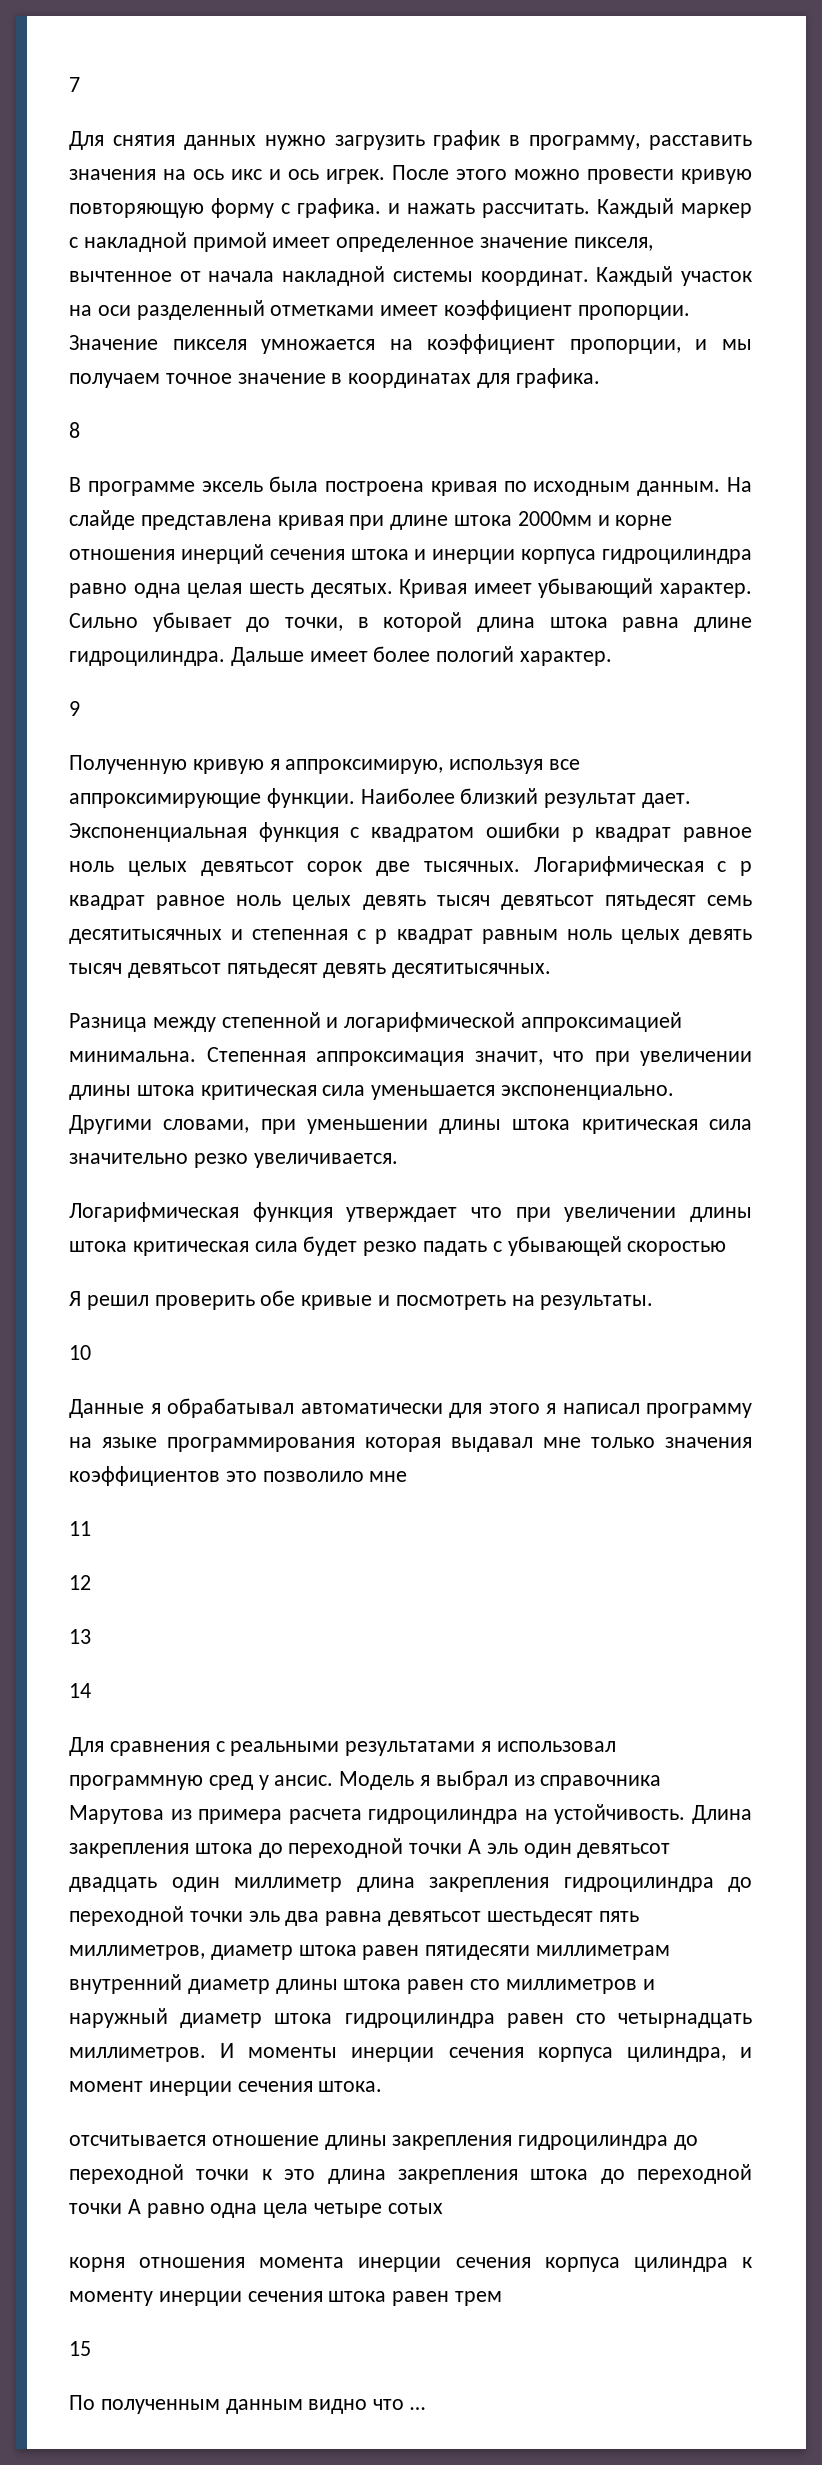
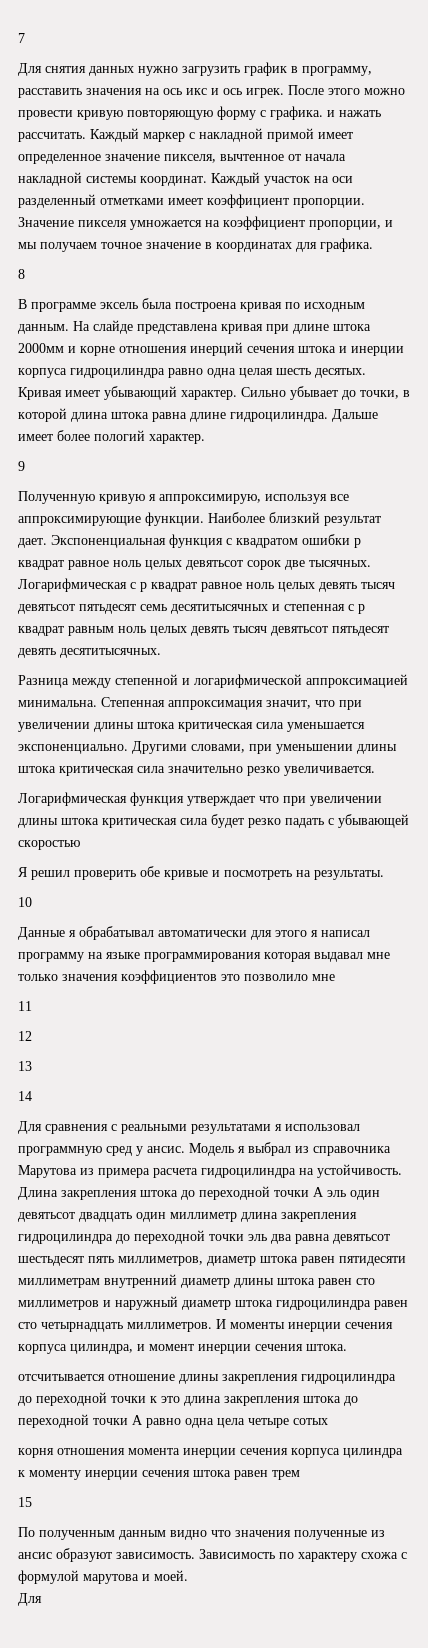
- По полученным данным видно что …
+ По полученным данным видно что значения полученные из ансис образуют зависимость. Зависимость по характеру схожа с формулой марутова и моей.
+ Для

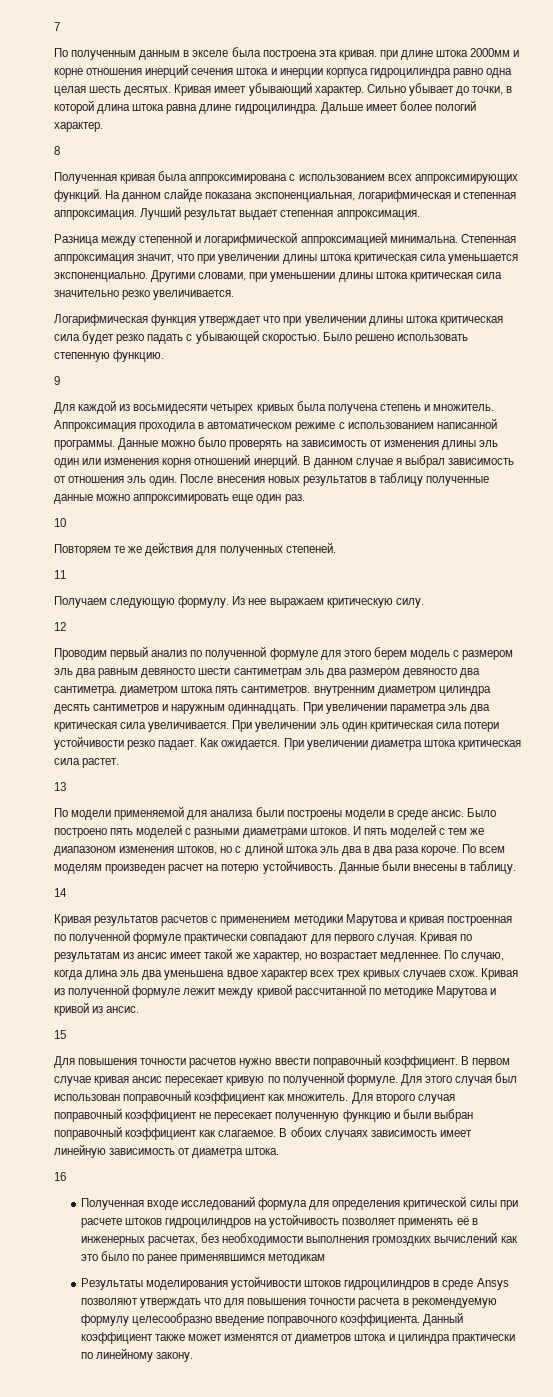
- Для снятия данных нужно загрузить график в программу, расставить значения на ось икс и ось игрек. После этого можно провести кривую повторяющую форму с графика. и нажать рассчитать. Каждый маркер с накладной примой имеет определенное значение пикселя, вычтенное от начала накладной системы координат. Каждый участок на оси разделенный отметками имеет коэффициент пропорции. Значение пикселя умножается на коэффициент пропорции, и мы получаем точное значение в координатах для графика.
- 8
- В программе эксель была построена кривая по исходным данным. На слайде представлена кривая при длине штока 2000мм и корне отношения инерций сечения штока и инерции корпуса гидроцилиндра равно одна целая шесть десятых.
+ По полученным данным в экселе была построена эта кривая. при длине штока 2000мм и корне отношения инерций сечения штока и инерции корпуса гидроцилиндра равно одна целая шесть десятых.
- 9
- Полученную кривую я аппроксимирую, используя все аппроксимирующие функции. Наиболее близкий результат дает. Экспоненциальная функция с квадратом ошибки р квадрат равное ноль целых девятьсот сорок две тысячных. Логарифмическая с р квадрат равное ноль целых девять тысяч девятьсот пятьдесят семь десятитысячных и степенная с р квадрат равным ноль целых девять тысяч девятьсот пятьдесят девять десятитысячных.
+ 8
+ Полученная кривая была аппроксимирована с использованием всех аппроксимирующих функций. На данном слайде показана экспоненциальная, логарифмическая и степенная аппроксимация. Лучший результат выдает степенная аппроксимация.
- Логарифмическая функция утверждает что при увеличении длины штока критическая сила будет резко падать с убывающей скоростью
- Я решил проверить обе кривые и посмотреть на результаты.
+ Логарифмическая функция утверждает что при увеличении длины штока критическая сила будет резко падать с убывающей скоростью. Было решено использовать степенную функцию.
+ 9
+ Для каждой из восьмидесяти четырех кривых была получена степень и множитель. Аппроксимация проходила в автоматическом режиме с использованием написанной программы. Данные можно было проверять на зависимость от изменения длины эль один или изменения корня отношений инерций. В данном случае я выбрал зависимость от отношения эль один. После внесения новых результатов в таблицу полученные данные можно аппроксимировать еще один раз.
  10
- Данные я обрабатывал автоматически для этого я написал программу на языке программирования которая выдавал мне только значения коэффициентов это позволило мне
+ Повторяем те же действия для полученных степеней.
  11
+ Получаем следующую формулу. Из нее выражаем критическую силу.
  12
+ Проводим первый анализ по полученной формуле для этого берем модель с размером эль два равным девяносто шести сантиметрам эль два размером девяносто два сантиметра. диаметром штока пять сантиметров. внутренним диаметром цилиндра десять сантиметров и наружным одиннадцать. При увеличении параметра эль два критическая сила увеличивается. При увеличении эль один критическая сила потери устойчивости резко падает. Как ожидается. При увеличении диаметра штока критическая сила растет.
  13
+ По модели применяемой для анализа были построены модели в среде ансис. Было построено пять моделей с разными диаметрами штоков. И пять моделей с тем же диапазоном изменения штоков, но с длиной штока эль два в два раза короче. По всем моделям произведен расчет на потерю устойчивость. Данные были внесены в таблицу.
  14
- Для сравнения с реальными результатами я использовал программную сред у ансис. Модель я выбрал из справочника Марутова из примера расчета гидроцилиндра на устойчивость. Длина закрепления штока до переходной точки А эль один девятьсот двадцать один миллиметр длина закрепления гидроцилиндра до переходной точки эль два равна девятьсот шестьдесят пять миллиметров, диаметр штока равен пятидесяти миллиметрам внутренний диаметр длины штока равен сто миллиметров и наружный диаметр штока гидроцилиндра равен сто четырнадцать миллиметров. И моменты инерции сечения корпуса цилиндра, и момент инерции сечения штока.
- отсчитывается отношение длины закрепления гидроцилиндра до переходной точки к это длина закрепления штока до переходной точки А равно одна цела четыре сотых
- корня отношения момента инерции сечения корпуса цилиндра к моменту инерции сечения штока равен трем
+ Кривая результатов расчетов с применением методики Марутова и кривая построенная по полученной формуле практически совпадают для первого случая. Кривая по результатам из ансис имеет такой же характер, но возрастает медленнее. По случаю, когда длина эль два уменьшена вдвое характер всех трех кривых случаев схож. Кривая из полученной формуле лежит между кривой рассчитанной по методике Марутова и кривой из ансис.
  15
- По полученным данным видно что значения полученные из ансис образуют зависимость. Зависимость по характеру схожа с формулой марутова и моей.
- Для
+ Для повышения точности расчетов нужно ввести поправочный коэффициент. В первом случае кривая ансис пересекает кривую по полученной формуле. Для этого случая был использован поправочный коэффициент как множитель. Для второго случая поправочный коэффициент не пересекает полученную функцию и были выбран поправочный коэффициент как слагаемое. В обоих случаях зависимость имеет линейную зависимость от диаметра штока.
+ 16
+ Полученная входе исследований формула для определения критической силы при расчете штоков гидроцилиндров на устойчивость позволяет применять её в инженерных расчетах, без необходимости выполнения громоздких вычислений как это было по ранее применявшимся методикам
+ Результаты моделирования устойчивости штоков гидроцилиндров в среде Ansys позволяют утверждать что для повышения точности расчета в рекомендуемую формулу целесообразно введение поправочного коэффициента. Данный коэффициент также может изменятся от диаметров штока и цилиндра практически по линейному закону.

